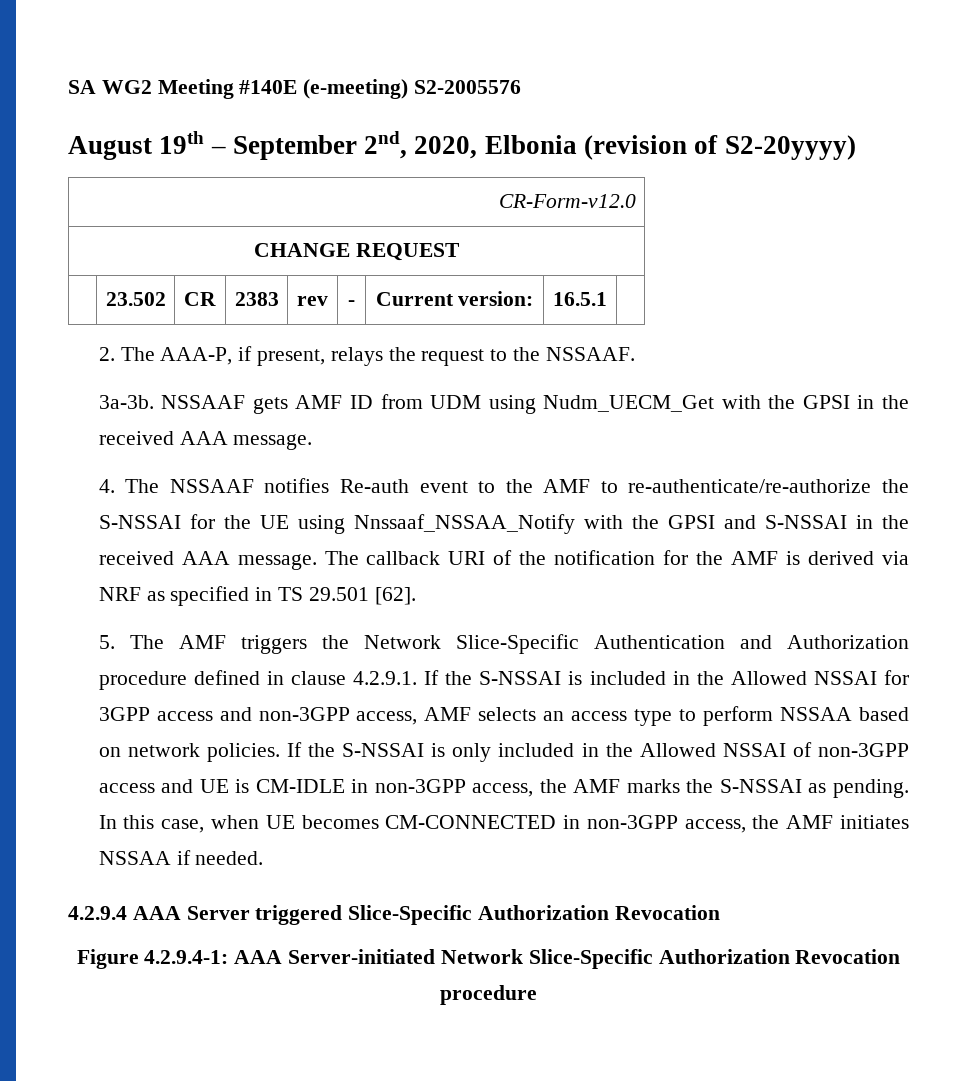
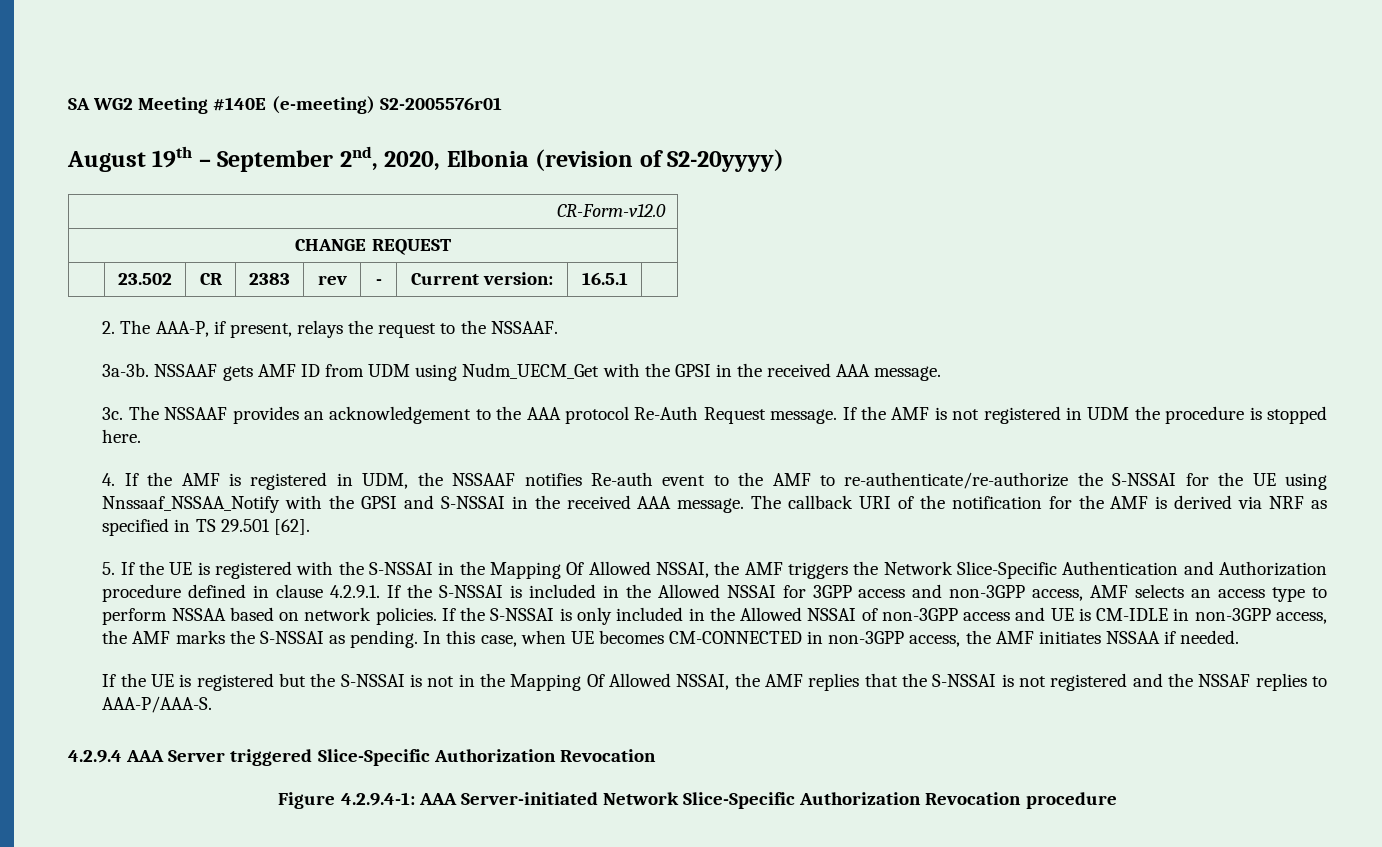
- SA WG2 Meeting #140E (e-meeting) S2-2005576
+ SA WG2 Meeting #140E (e-meeting) S2-2005576r01
- 4. The NSSAAF notifies Re-auth event to the AMF to re-authenticate/re-authorize the S-NSSAI for the UE using Nnssaaf_NSSAA_Notify with the GPSI and S-NSSAI in the received AAA message.
+ 3c. The NSSAAF provides an acknowledgement to the AAA protocol Re-Auth Request message. If the AMF is not registered in UDM the procedure is stopped here.
+ 4. If the AMF is registered in UDM, the NSSAAF notifies Re-auth event to the AMF to re-authenticate/re-authorize the S-NSSAI for the UE using Nnssaaf_NSSAA_Notify with the GPSI and S-NSSAI in the received AAA message.
- 5. The AMF triggers the Network Slice-Specific Authentication and Authorization procedure defined in clause 4.2.9.1. If the S-NSSAI is included in the Allowed NSSAI for 3GPP access and non-3GPP access, AMF selects an access type to perform NSSAA based on network policies.
+ 5. If the UE is registered with the S-NSSAI in the Mapping Of Allowed NSSAI, the AMF triggers the Network Slice-Specific Authentication and Authorization procedure defined in clause 4.2.9.1. If the S-NSSAI is included in the Allowed NSSAI for 3GPP access and non-3GPP access, AMF selects an access type to perform NSSAA based on network policies.
+ If the UE is registered but the S-NSSAI is not in the Mapping Of Allowed NSSAI, the AMF replies that the S-NSSAI is not registered and the NSSAF replies to AAA-P/AAA-S.

